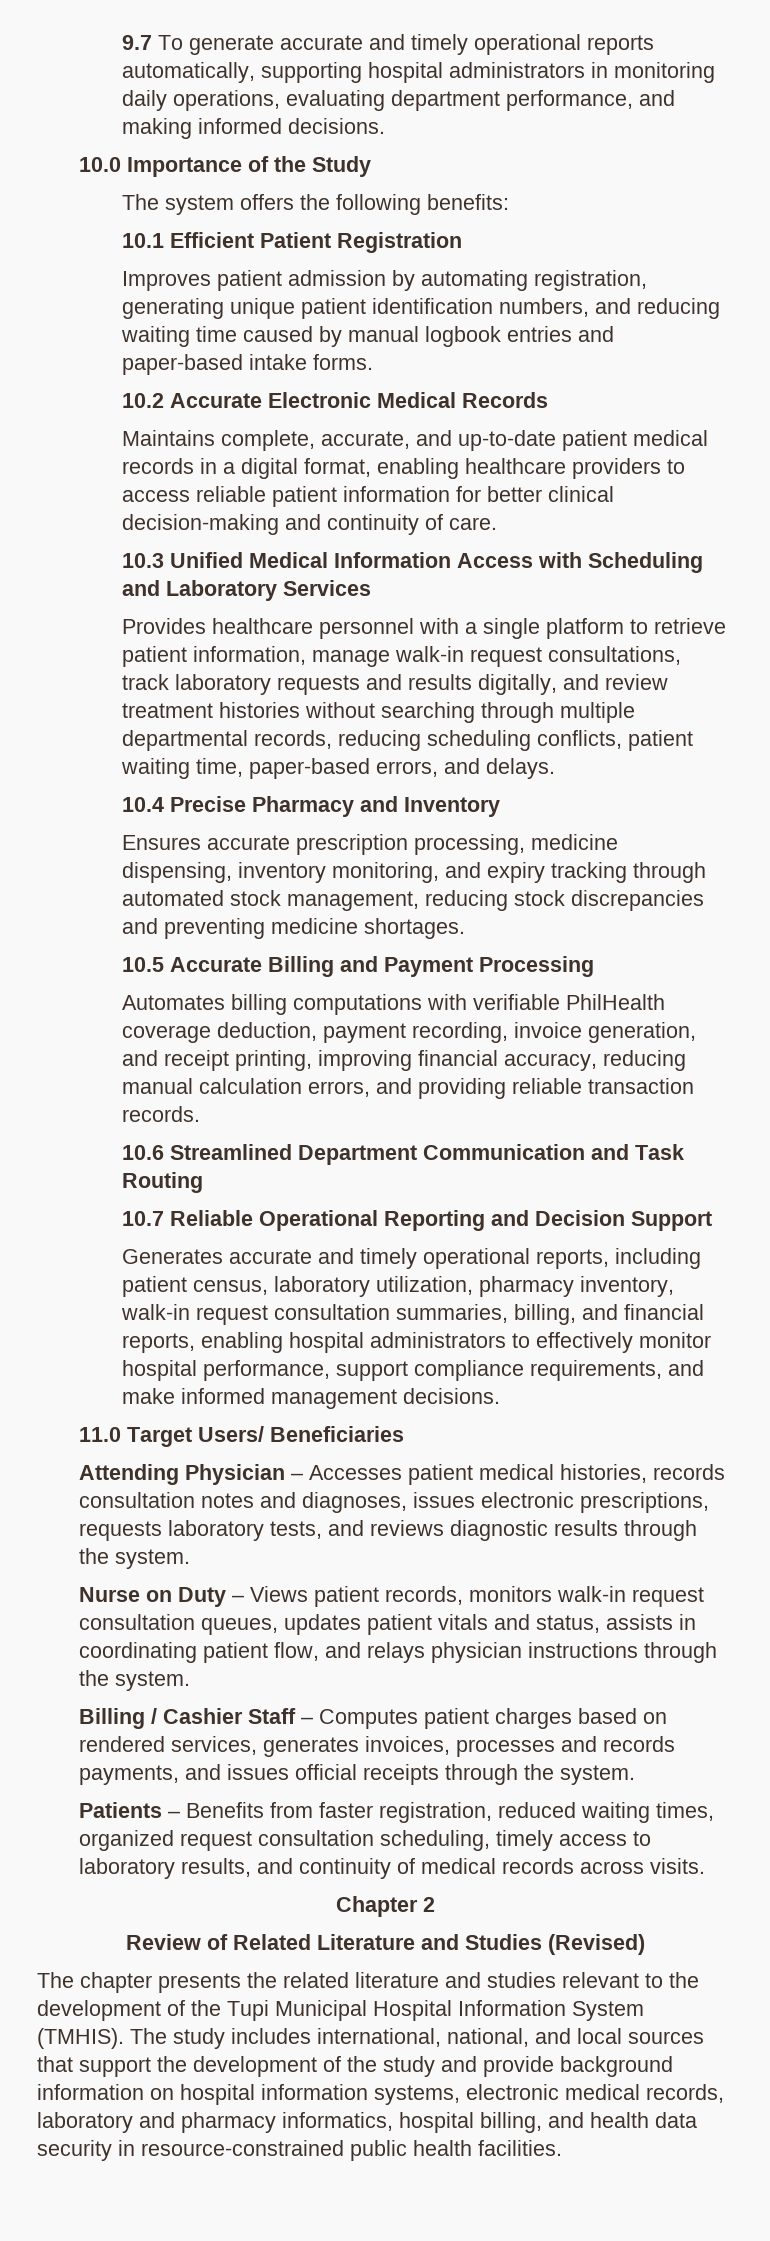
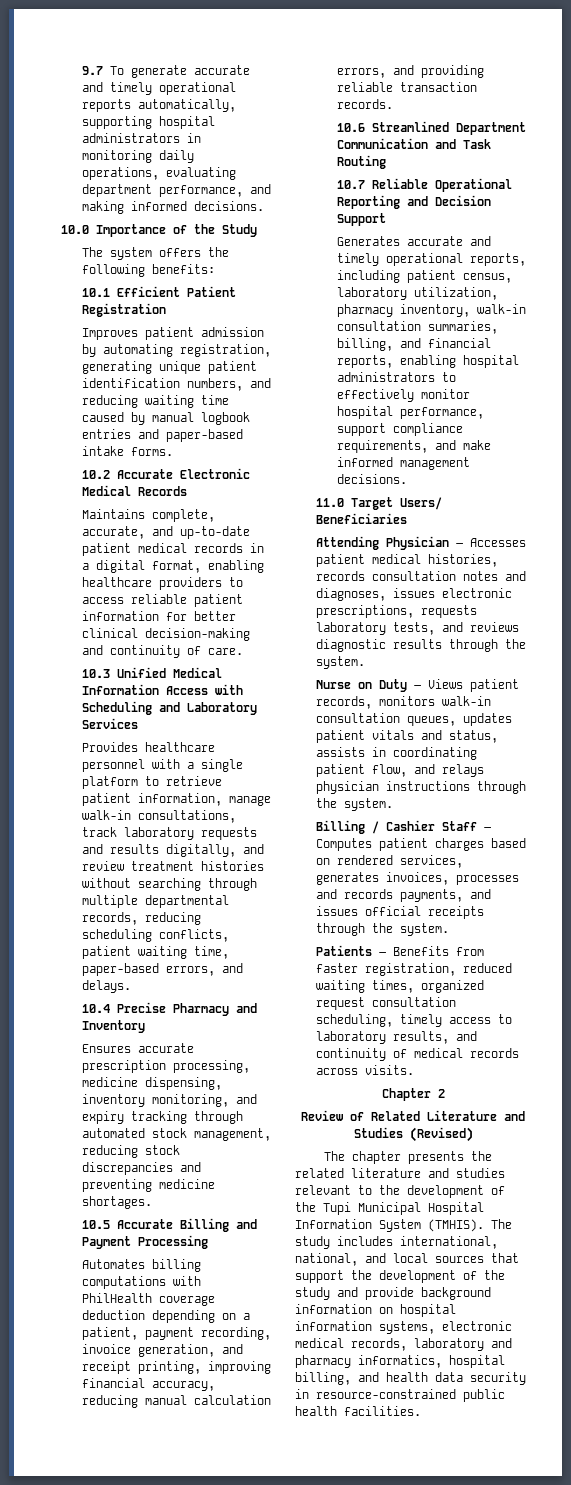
- Provides healthcare personnel with a single platform to retrieve patient information, manage walk-in request consultations, track laboratory requests and results digitally, and review treatment histories without searching through multiple departmental records, reducing scheduling conflicts, patient waiting time, paper-based errors, and delays.
+ Provides healthcare personnel with a single platform to retrieve patient information, manage walk-in consultations, track laboratory requests and results digitally, and review treatment histories without searching through multiple departmental records, reducing scheduling conflicts, patient waiting time, paper-based errors, and delays.
- Automates billing computations with verifiable PhilHealth coverage deduction, payment recording, invoice generation, and receipt printing, improving financial accuracy, reducing manual calculation errors, and providing reliable transaction records.
+ Automates billing computations with PhilHealth coverage deduction depending on a patient, payment recording, invoice generation, and receipt printing, improving financial accuracy, reducing manual calculation errors, and providing reliable transaction records.
- Generates accurate and timely operational reports, including patient census, laboratory utilization, pharmacy inventory, walk-in request consultation summaries, billing, and financial reports, enabling hospital administrators to effectively monitor hospital performance, support compliance requirements, and make informed management decisions.
+ Generates accurate and timely operational reports, including patient census, laboratory utilization, pharmacy inventory, walk-in consultation summaries, billing, and financial reports, enabling hospital administrators to effectively monitor hospital performance, support compliance requirements, and make informed management decisions.
- Nurse on Duty – Views patient records, monitors walk-in request consultation queues, updates patient vitals and status, assists in coordinating patient flow, and relays physician instructions through the system.
+ Nurse on Duty – Views patient records, monitors walk-in consultation queues, updates patient vitals and status, assists in coordinating patient flow, and relays physician instructions through the system.

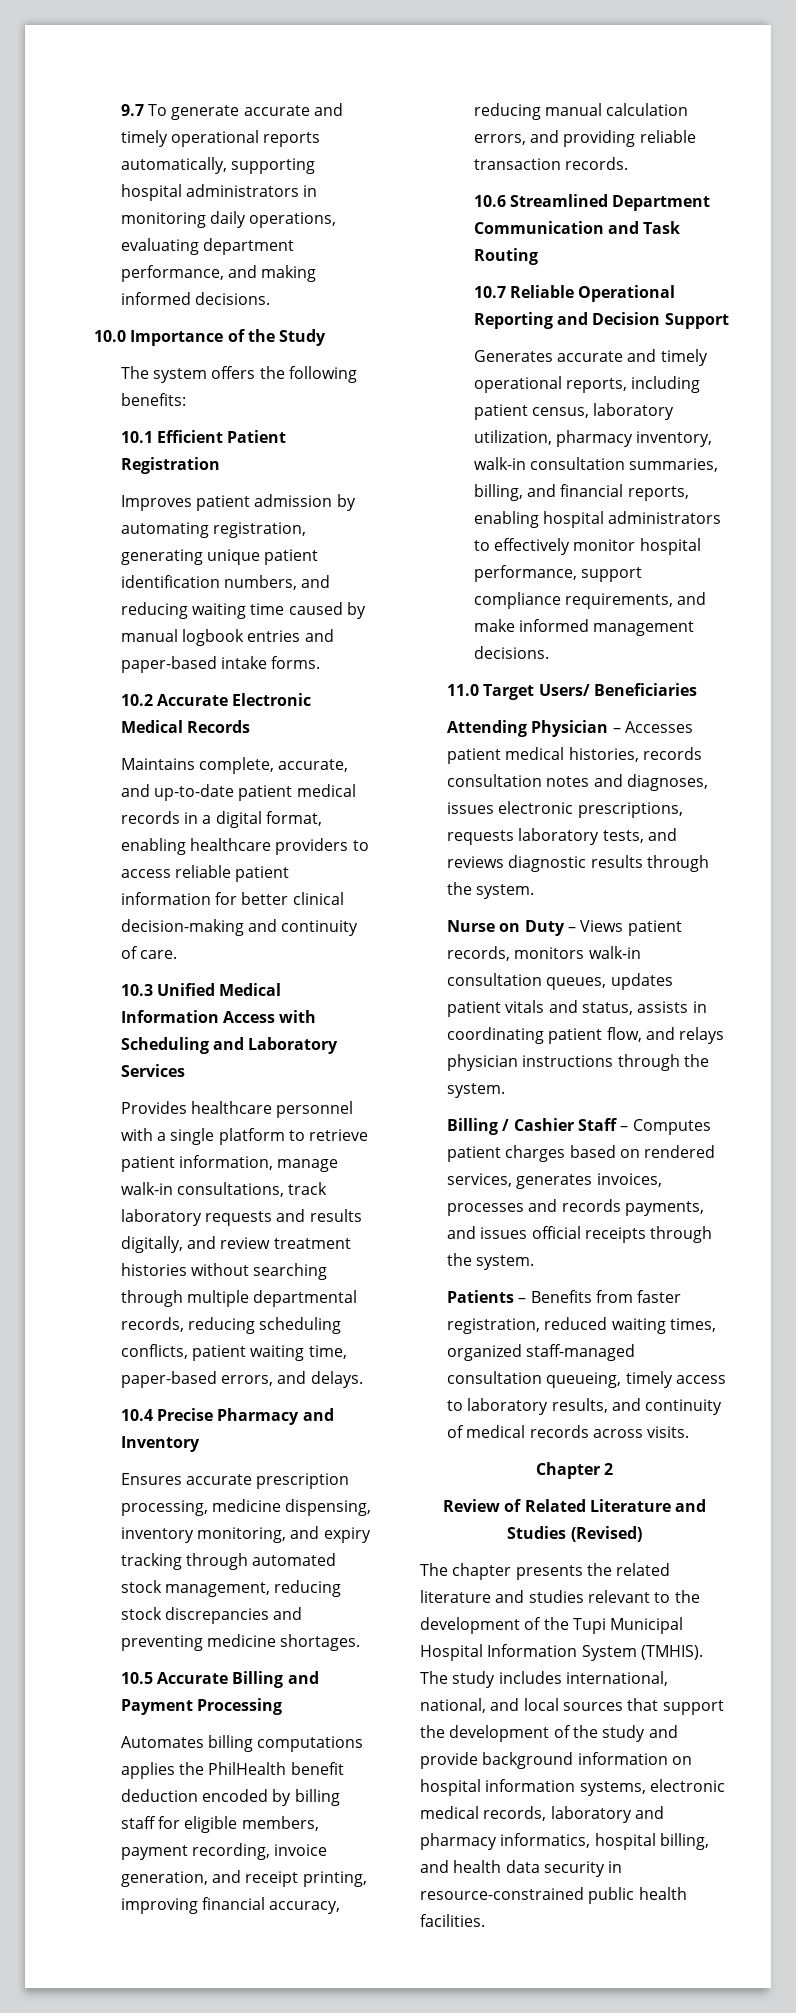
- Automates billing computations with PhilHealth coverage deduction depending on a patient, payment recording, invoice generation, and receipt printing, improving financial accuracy, reducing manual calculation errors, and providing reliable transaction records.
+ Automates billing computations applies the PhilHealth benefit deduction encoded by billing staff for eligible members, payment recording, invoice generation, and receipt printing, improving financial accuracy, reducing manual calculation errors, and providing reliable transaction records.
- Patients – Benefits from faster registration, reduced waiting times, organized request consultation scheduling, timely access to laboratory results, and continuity of medical records across visits.
+ Patients – Benefits from faster registration, reduced waiting times, organized staff-managed consultation queueing, timely access to laboratory results, and continuity of medical records across visits.

